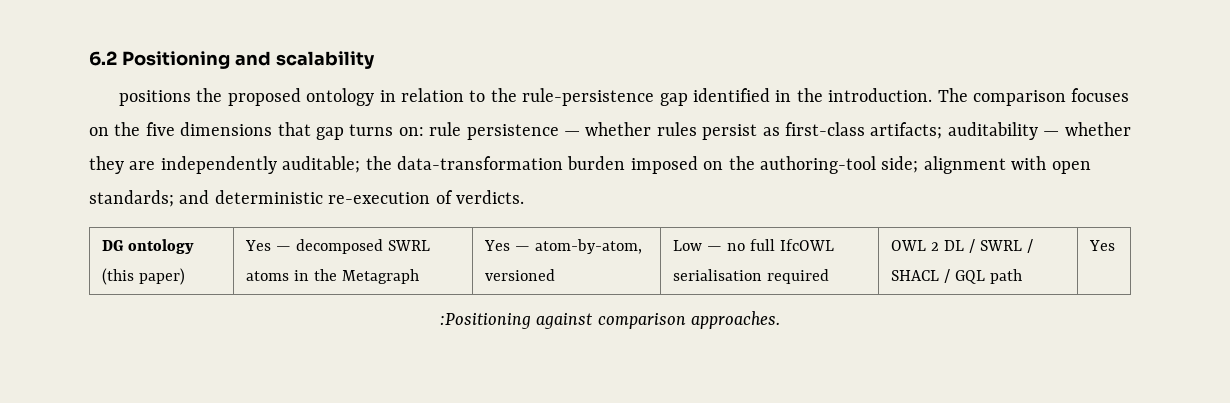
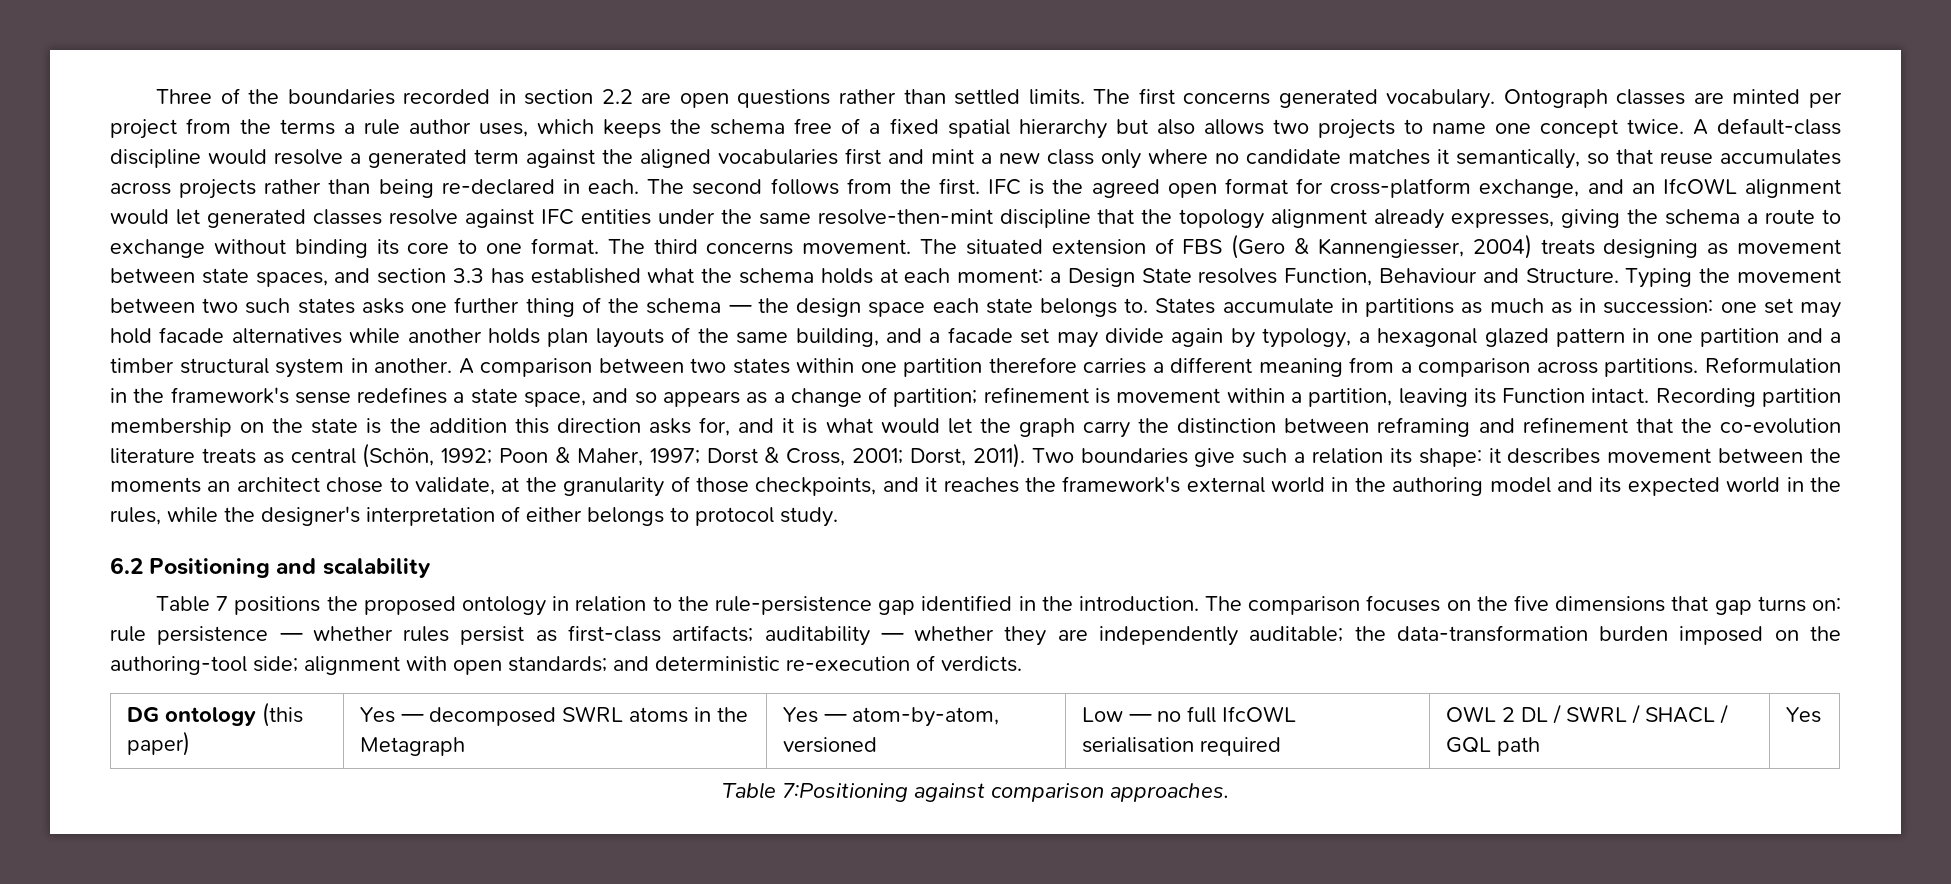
+ Three of the boundaries recorded in section 2.2 are open questions rather than settled limits. The first concerns generated vocabulary. Ontograph classes are minted per project from the terms a rule author uses, which keeps the schema free of a fixed spatial hierarchy but also allows two projects to name one concept twice. A default-class discipline would resolve a generated term against the aligned vocabularies first and mint a new class only where no candidate matches it semantically, so that reuse accumulates across projects rather than being re-declared in each. The second follows from the first. IFC is the agreed open format for cross-platform exchange, and an IfcOWL alignment would let generated classes resolve against IFC entities under the same resolve-then-mint discipline that the topology alignment already expresses, giving the schema a route to exchange without binding its core to one format. The third concerns movement. The situated extension of FBS (Gero & Kannengiesser, 2004) treats designing as movement between state spaces, and section 3.3 has established what the schema holds at each moment: a Design State resolves Function, Behaviour and Structure. Typing the movement between two such states asks one further thing of the schema — the design space each state belongs to. States accumulate in partitions as much as in succession: one set may hold facade alternatives while another holds plan layouts of the same building, and a facade set may divide again by typology, a hexagonal glazed pattern in one partition and a timber structural system in another. A comparison between two states within one partition therefore carries a different meaning from a comparison across partitions. Reformulation in the framework's sense redefines a state space, and so appears as a change of partition; refinement is movement within a partition, leaving its Function intact. Recording partition membership on the state is the addition this direction asks for, and it is what would let the graph carry the distinction between reframing and refinement that the co-evolution literature treats as central (Schön, 1992; Poon & Maher, 1997; Dorst & Cross, 2001; Dorst, 2011). Two boundaries give such a relation its shape: it describes movement between the moments an architect chose to validate, at the granularity of those checkpoints, and it reaches the framework's external world in the authoring model and its expected world in the rules, while the designer's interpretation of either belongs to protocol study.
- positions the proposed ontology in relation to the rule-persistence gap identified in the introduction.
+ Table 7 positions the proposed ontology in relation to the rule-persistence gap identified in the introduction.
- :Positioning against comparison approaches.
+ Table 7:Positioning against comparison approaches.

